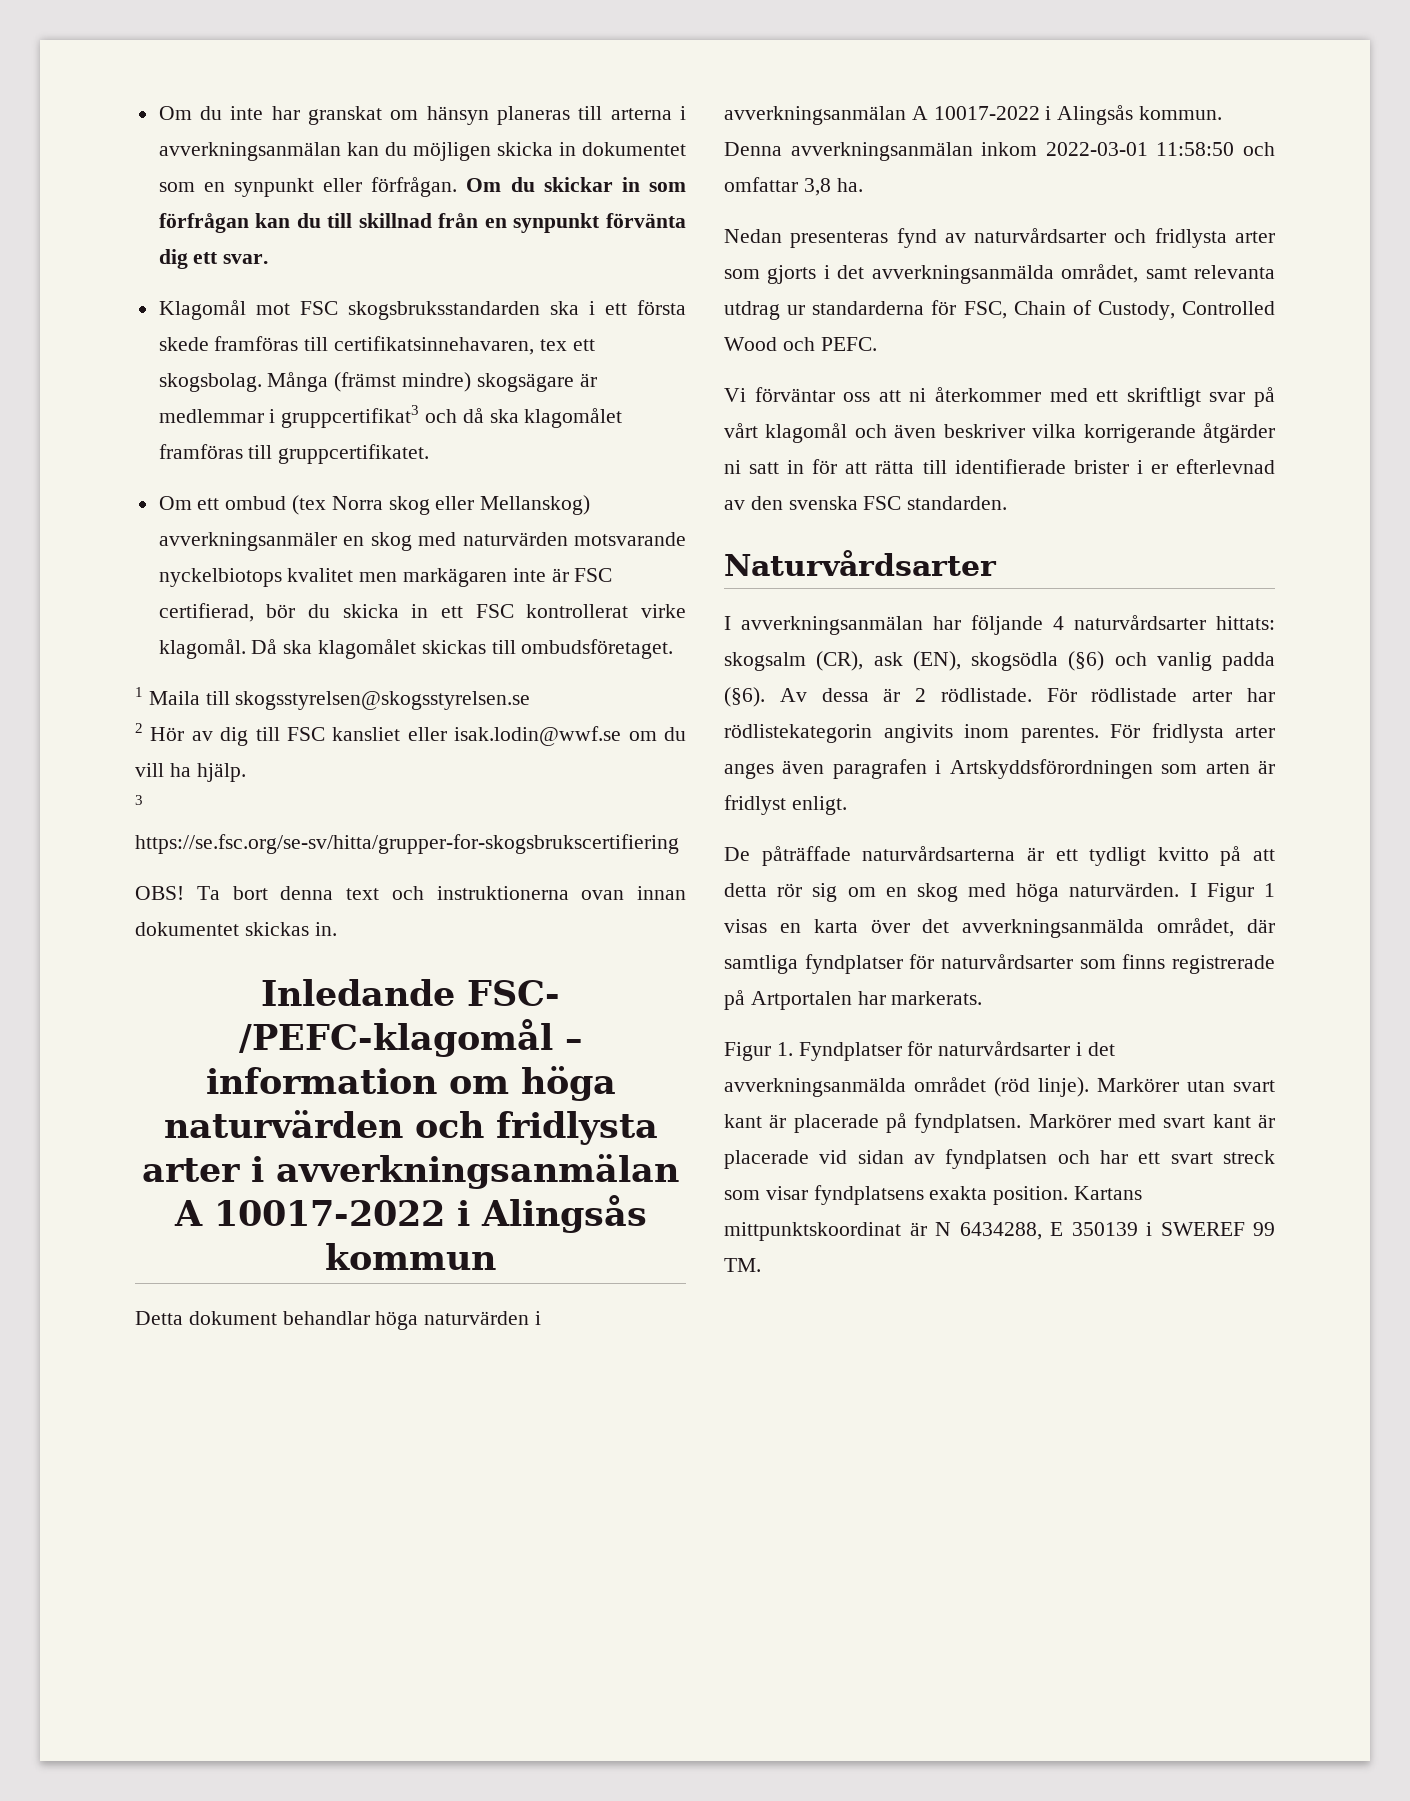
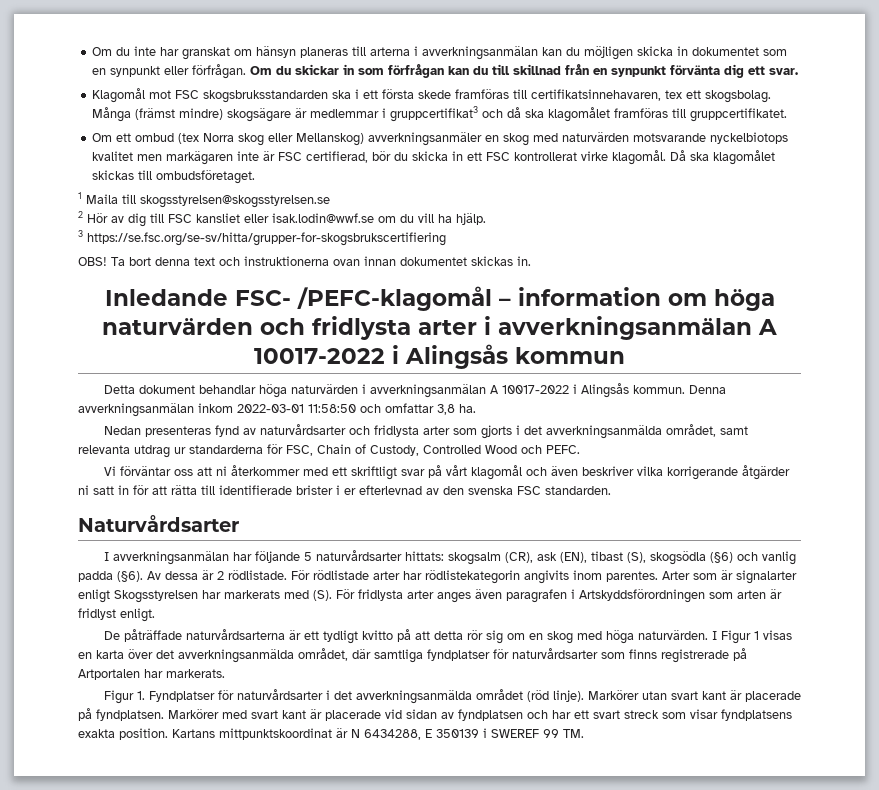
- I avverkningsanmälan har följande 4 naturvårdsarter hittats: skogsalm (CR), ask (EN), skogsödla (§6) och vanlig padda (§6).
+ I avverkningsanmälan har följande 5 naturvårdsarter hittats: skogsalm (CR), ask (EN), tibast (S), skogsödla (§6) och vanlig padda (§6).
- För fridlysta arter anges även paragrafen i Artskyddsförordningen som arten är fridlyst enligt.
+ Arter som är signalarter enligt Skogsstyrelsen har markerats med (S). För fridlysta arter anges även paragrafen i Artskyddsförordningen som arten är fridlyst enligt.

